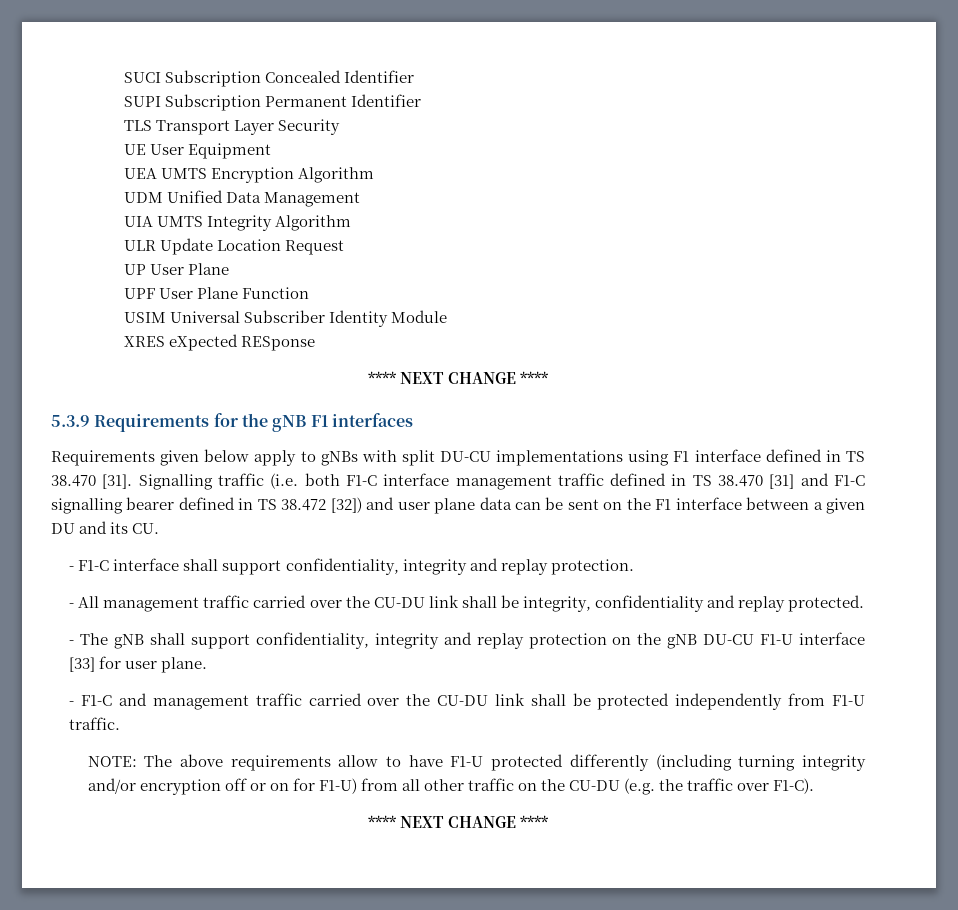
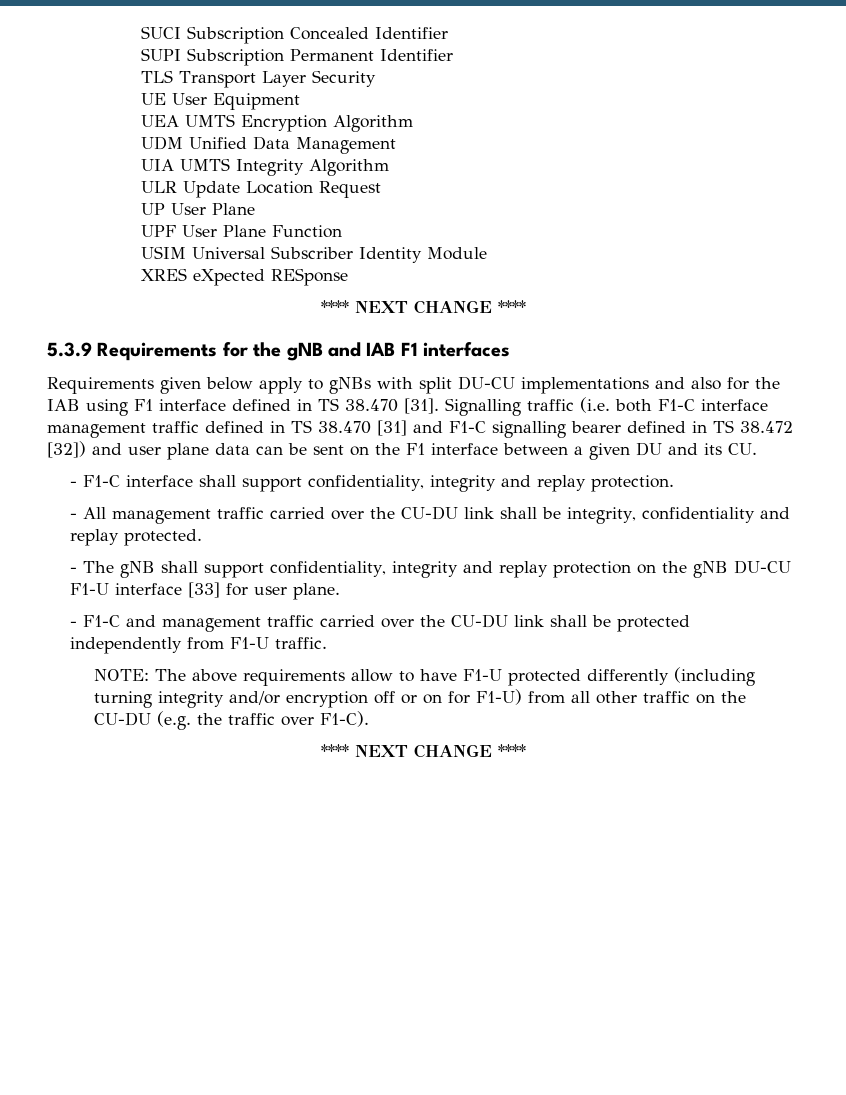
- 5.3.9 Requirements for the gNB F1 interfaces
+ 5.3.9 Requirements for the gNB and IAB F1 interfaces
- Requirements given below apply to gNBs with split DU-CU implementations using F1 interface defined in TS 38.470 [31].
+ Requirements given below apply to gNBs with split DU-CU implementations and also for the IAB using F1 interface defined in TS 38.470 [31].

